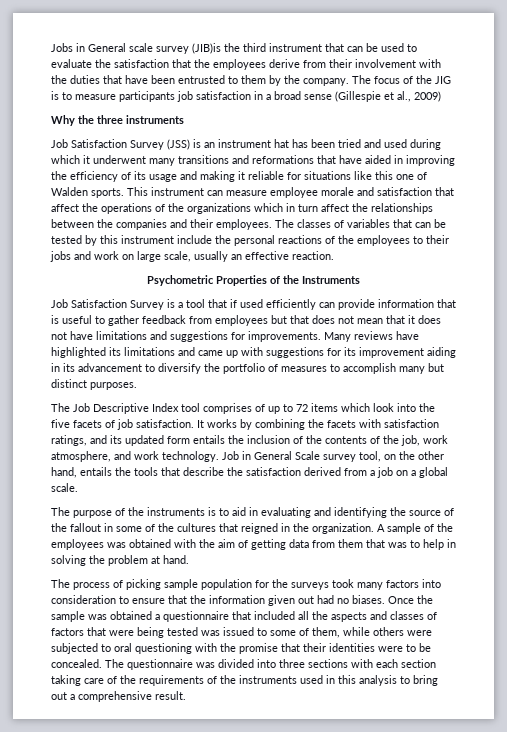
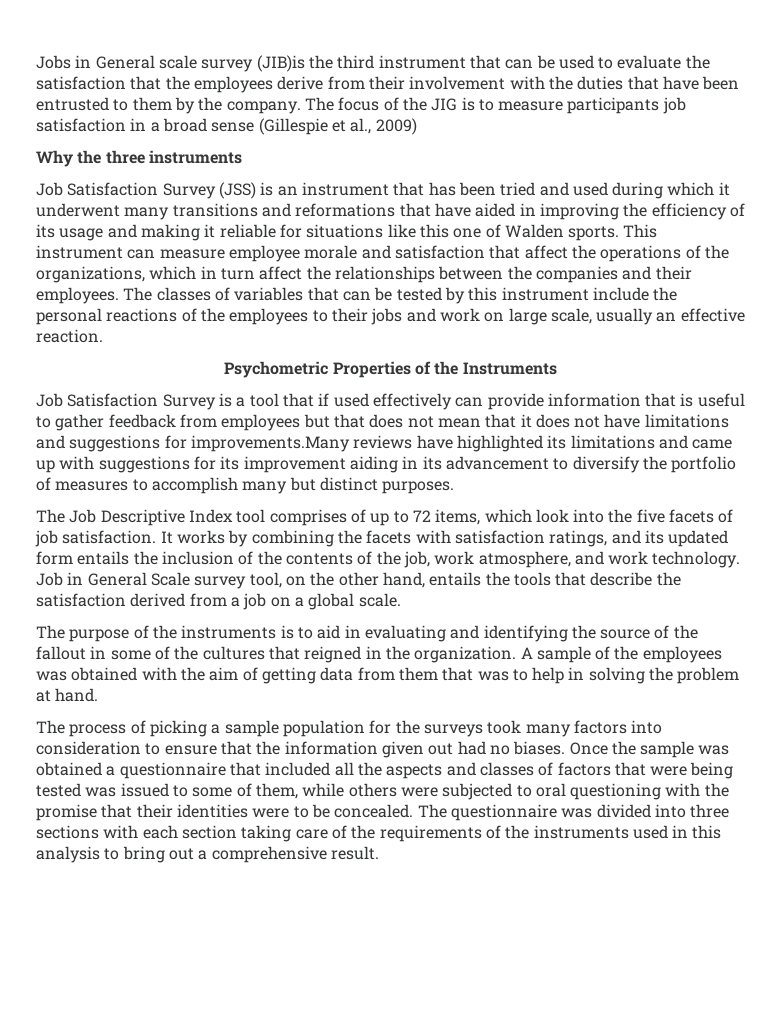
- Job Satisfaction Survey (JSS) is an instrument hat has been tried and used during which it underwent many transitions and reformations that have aided in improving the efficiency of its usage and making it reliable for situations like this one of Walden sports.
+ Job Satisfaction Survey (JSS) is an instrument that has been tried and used during which it underwent many transitions and reformations that have aided in improving the efficiency of its usage and making it reliable for situations like this one of Walden sports.
- This instrument can measure employee morale and satisfaction that affect the operations of the organizations which in turn affect the relationships between the companies and their employees.
+ This instrument can measure employee morale and satisfaction that affect the operations of the organizations, which in turn affect the relationships between the companies and their employees.
- Job Satisfaction Survey is a tool that if used efficiently can provide information that is useful to gather feedback from employees but that does not mean that it does not have limitations and suggestions for improvements. Many reviews have highlighted its limitations and came up with suggestions for its improvement aiding in its advancement to diversify the portfolio of measures to accomplish many but distinct purposes.
+ Job Satisfaction Survey is a tool that if used effectively can provide information that is useful to gather feedback from employees but that does not mean that it does not have limitations and suggestions for improvements.Many reviews have highlighted its limitations and came up with suggestions for its improvement aiding in its advancement to diversify the portfolio of measures to accomplish many but distinct purposes.
- The Job Descriptive Index tool comprises of up to 72 items which look into the five facets of job satisfaction.
+ The Job Descriptive Index tool comprises of up to 72 items, which look into the five facets of job satisfaction.
- The process of picking sample population for the surveys took many factors into consideration to ensure that the information given out had no biases.
+ The process of picking a sample population for the surveys took many factors into consideration to ensure that the information given out had no biases.

